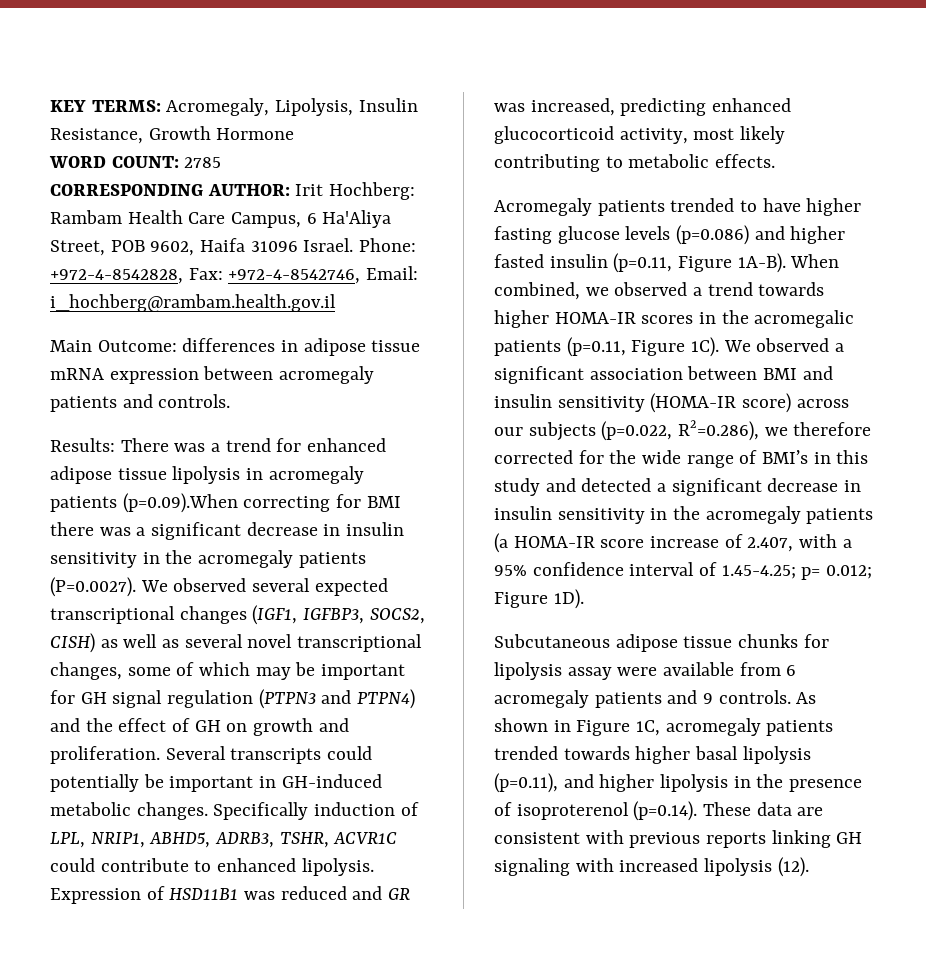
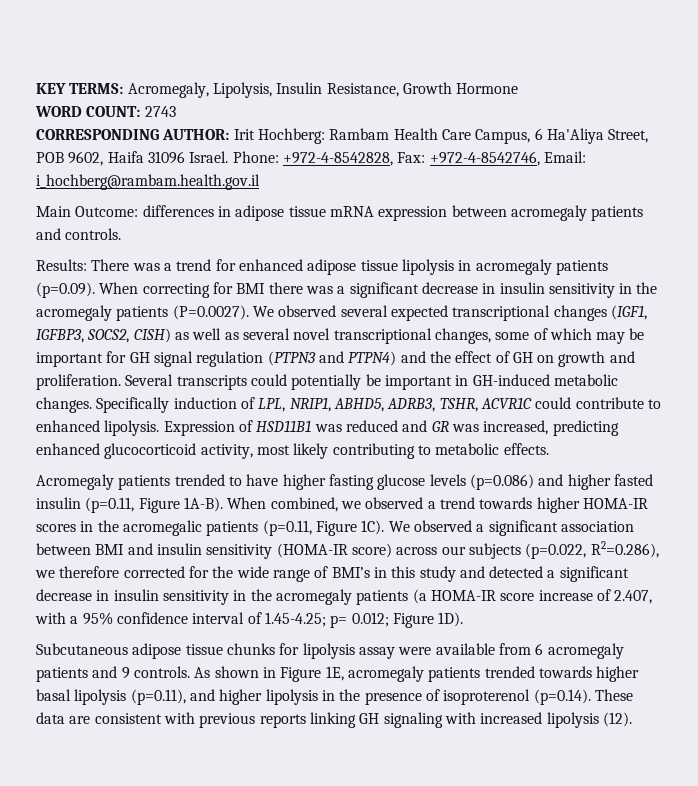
- WORD COUNT: 2785
+ WORD COUNT: 2743
- There was a trend for enhanced adipose tissue lipolysis in acromegaly patients (p=0.09).When correcting for BMI there was a significant decrease in insulin sensitivity in the acromegaly patients (P=0.0027). We observed several expected transcriptional changes (IGF1, IGFBP3, SOCS2, CISH) as well as several novel transcriptional changes, some of which may be important for GH signal regulation (PTPN3 and PTPN4) and the effect of GH on growth and proliferation.
+ There was a trend for enhanced adipose tissue lipolysis in acromegaly patients (p=0.09). When correcting for BMI there was a significant decrease in insulin sensitivity in the acromegaly patients (P=0.0027). We observed several expected transcriptional changes (IGF1, IGFBP3, SOCS2, CISH) as well as several novel transcriptional changes, some of which may be important for GH signal regulation (PTPN3 and PTPN4) and the effect of GH on growth and proliferation.
- As shown in Figure 1C, acromegaly patients trended towards higher basal lipolysis (p=0.11), and higher lipolysis in the presence of isoproterenol (p=0.14). These data are consistent with previous reports linking GH signaling with increased lipolysis (12).
+ As shown in Figure 1E, acromegaly patients trended towards higher basal lipolysis (p=0.11), and higher lipolysis in the presence of isoproterenol (p=0.14). These data are consistent with previous reports linking GH signaling with increased lipolysis (12).

